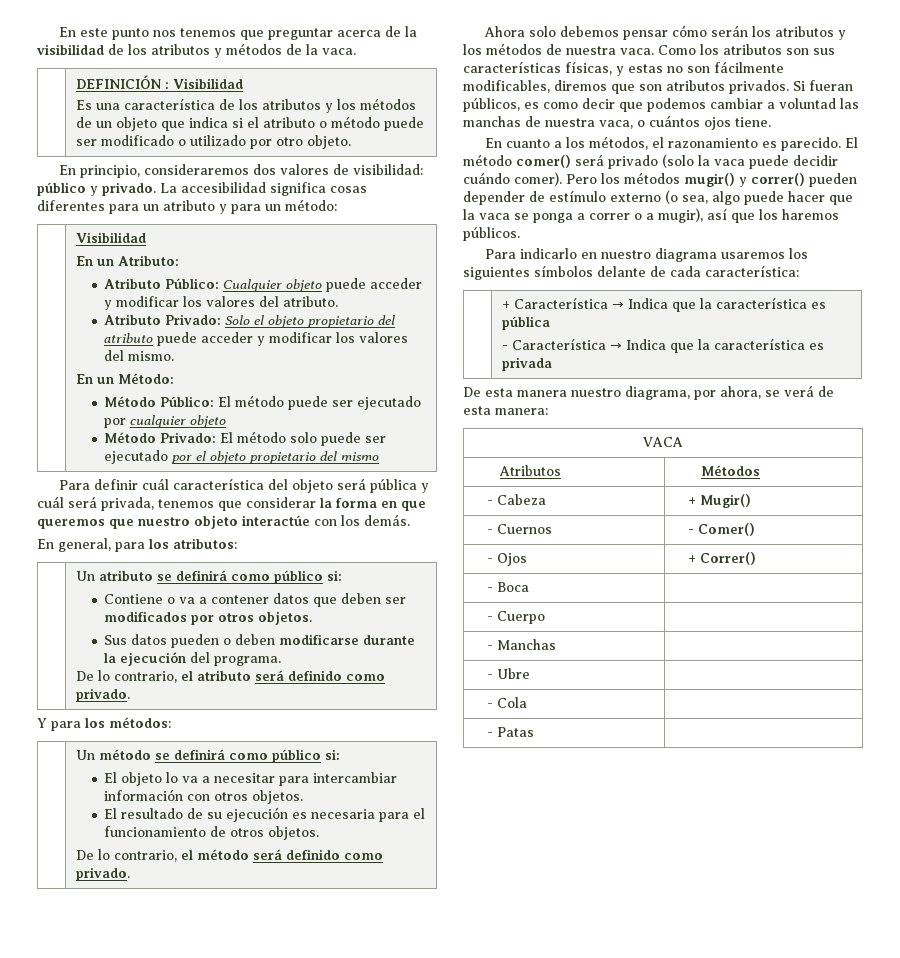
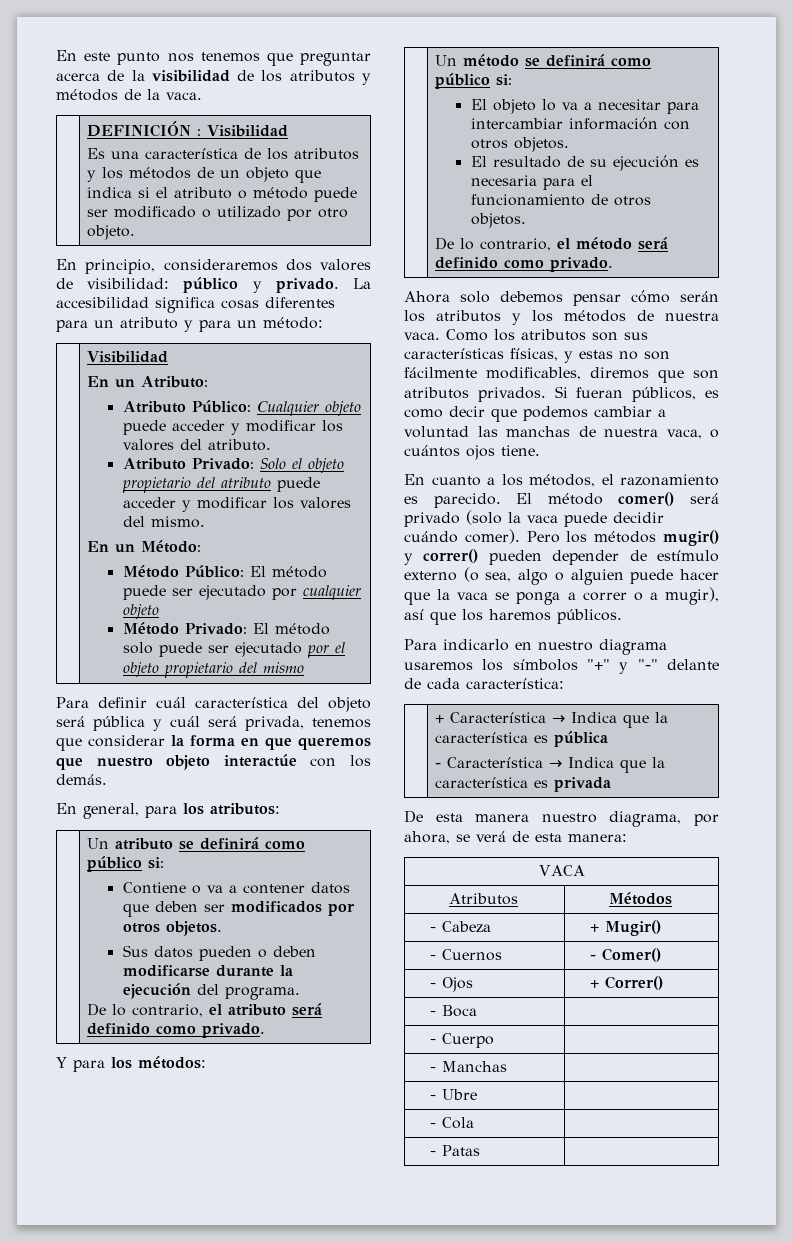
- Pero los métodos mugir() y correr() pueden depender de estímulo externo (o sea, algo puede hacer que la vaca se ponga a correr o a mugir), así que los haremos públicos.
+ Pero los métodos mugir() y correr() pueden depender de estímulo externo (o sea, algo o alguien puede hacer que la vaca se ponga a correr o a mugir), así que los haremos públicos.
- Para indicarlo en nuestro diagrama usaremos los siguientes símbolos delante de cada característica:
+ Para indicarlo en nuestro diagrama usaremos los símbolos "+" y "-" delante de cada característica:

